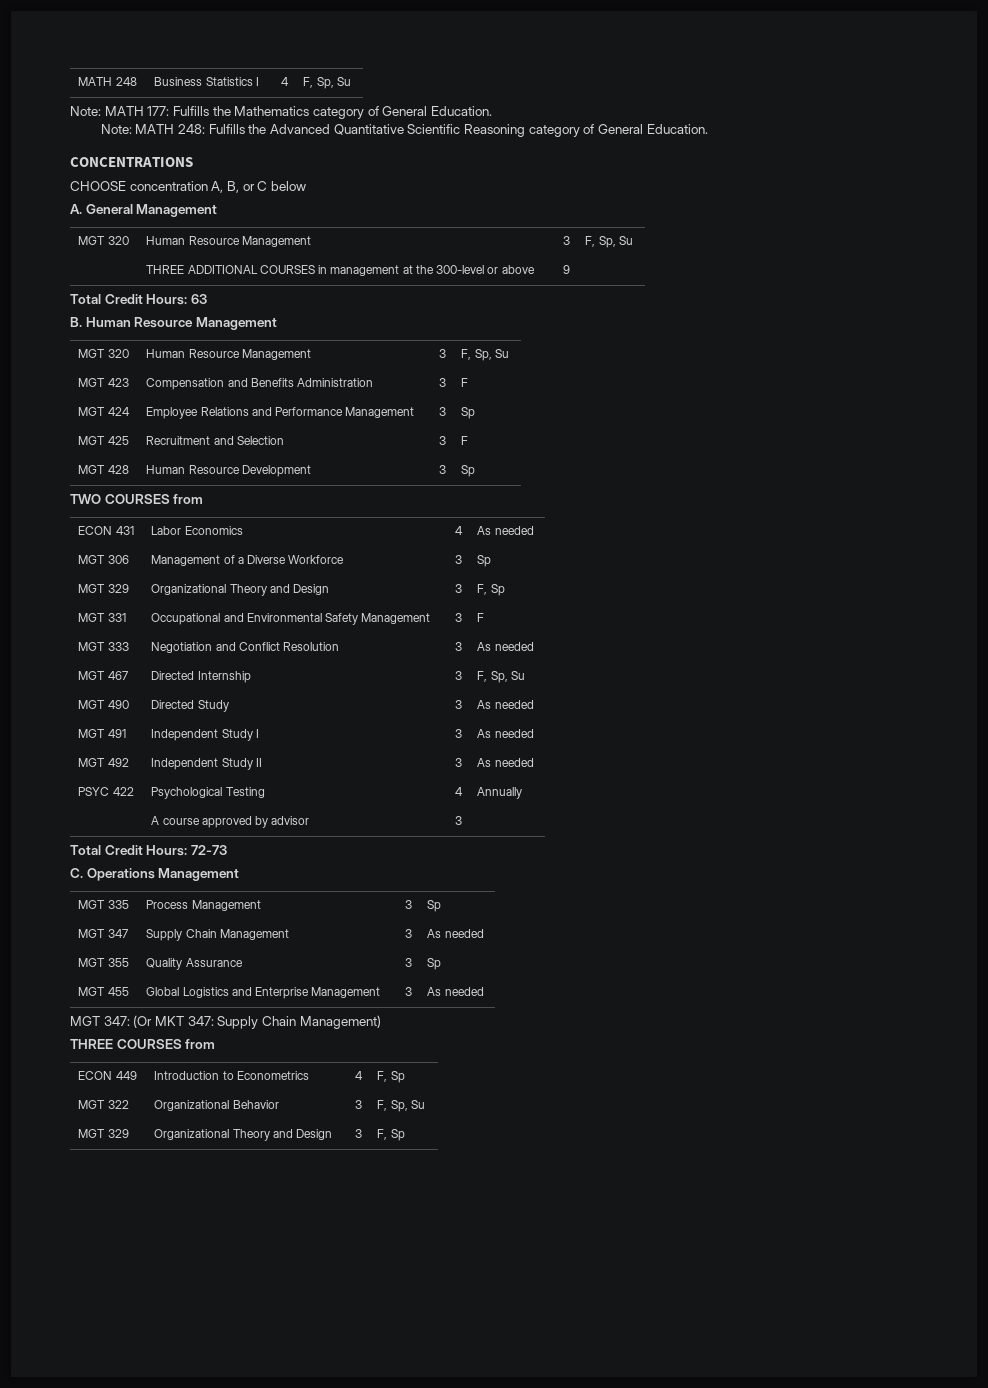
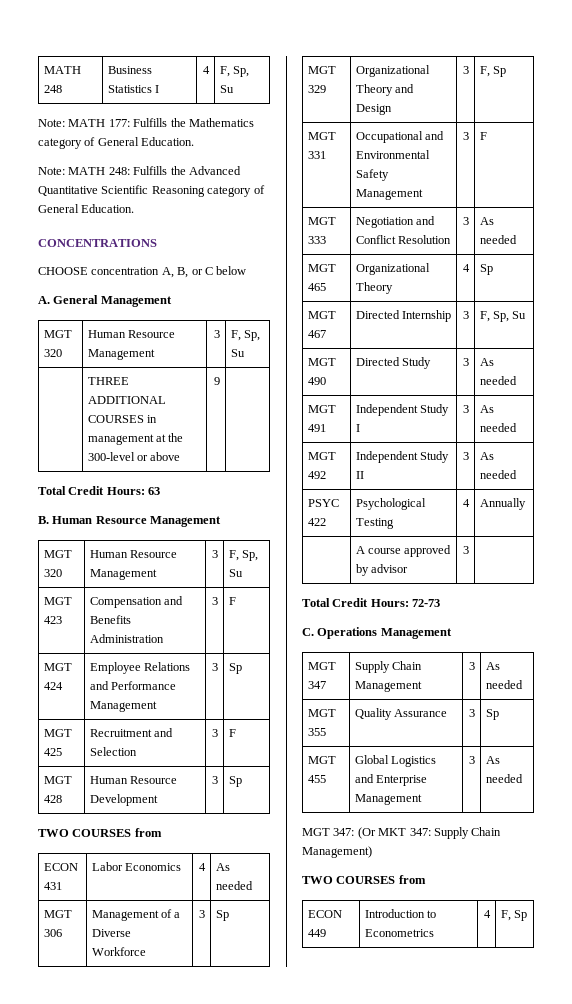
+ MGT 465 | Organizational Theory | 4 | Sp
- MGT 335 | Process Management | 3 | Sp
  MGT 347: (Or MKT 347: Supply Chain Management)
- THREE COURSES from
+ TWO COURSES from
- MGT 322 | Organizational Behavior | 3 | F, Sp, Su
- MGT 329 | Organizational Theory and Design | 3 | F, Sp

